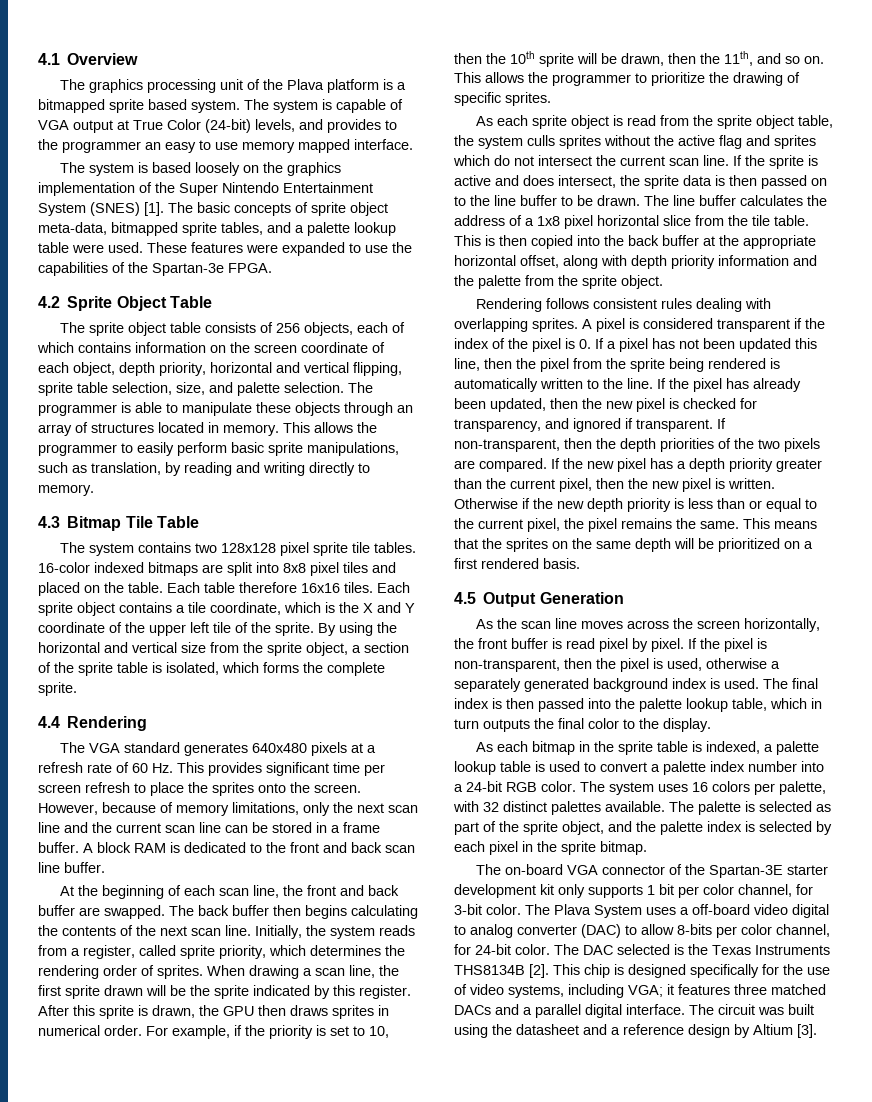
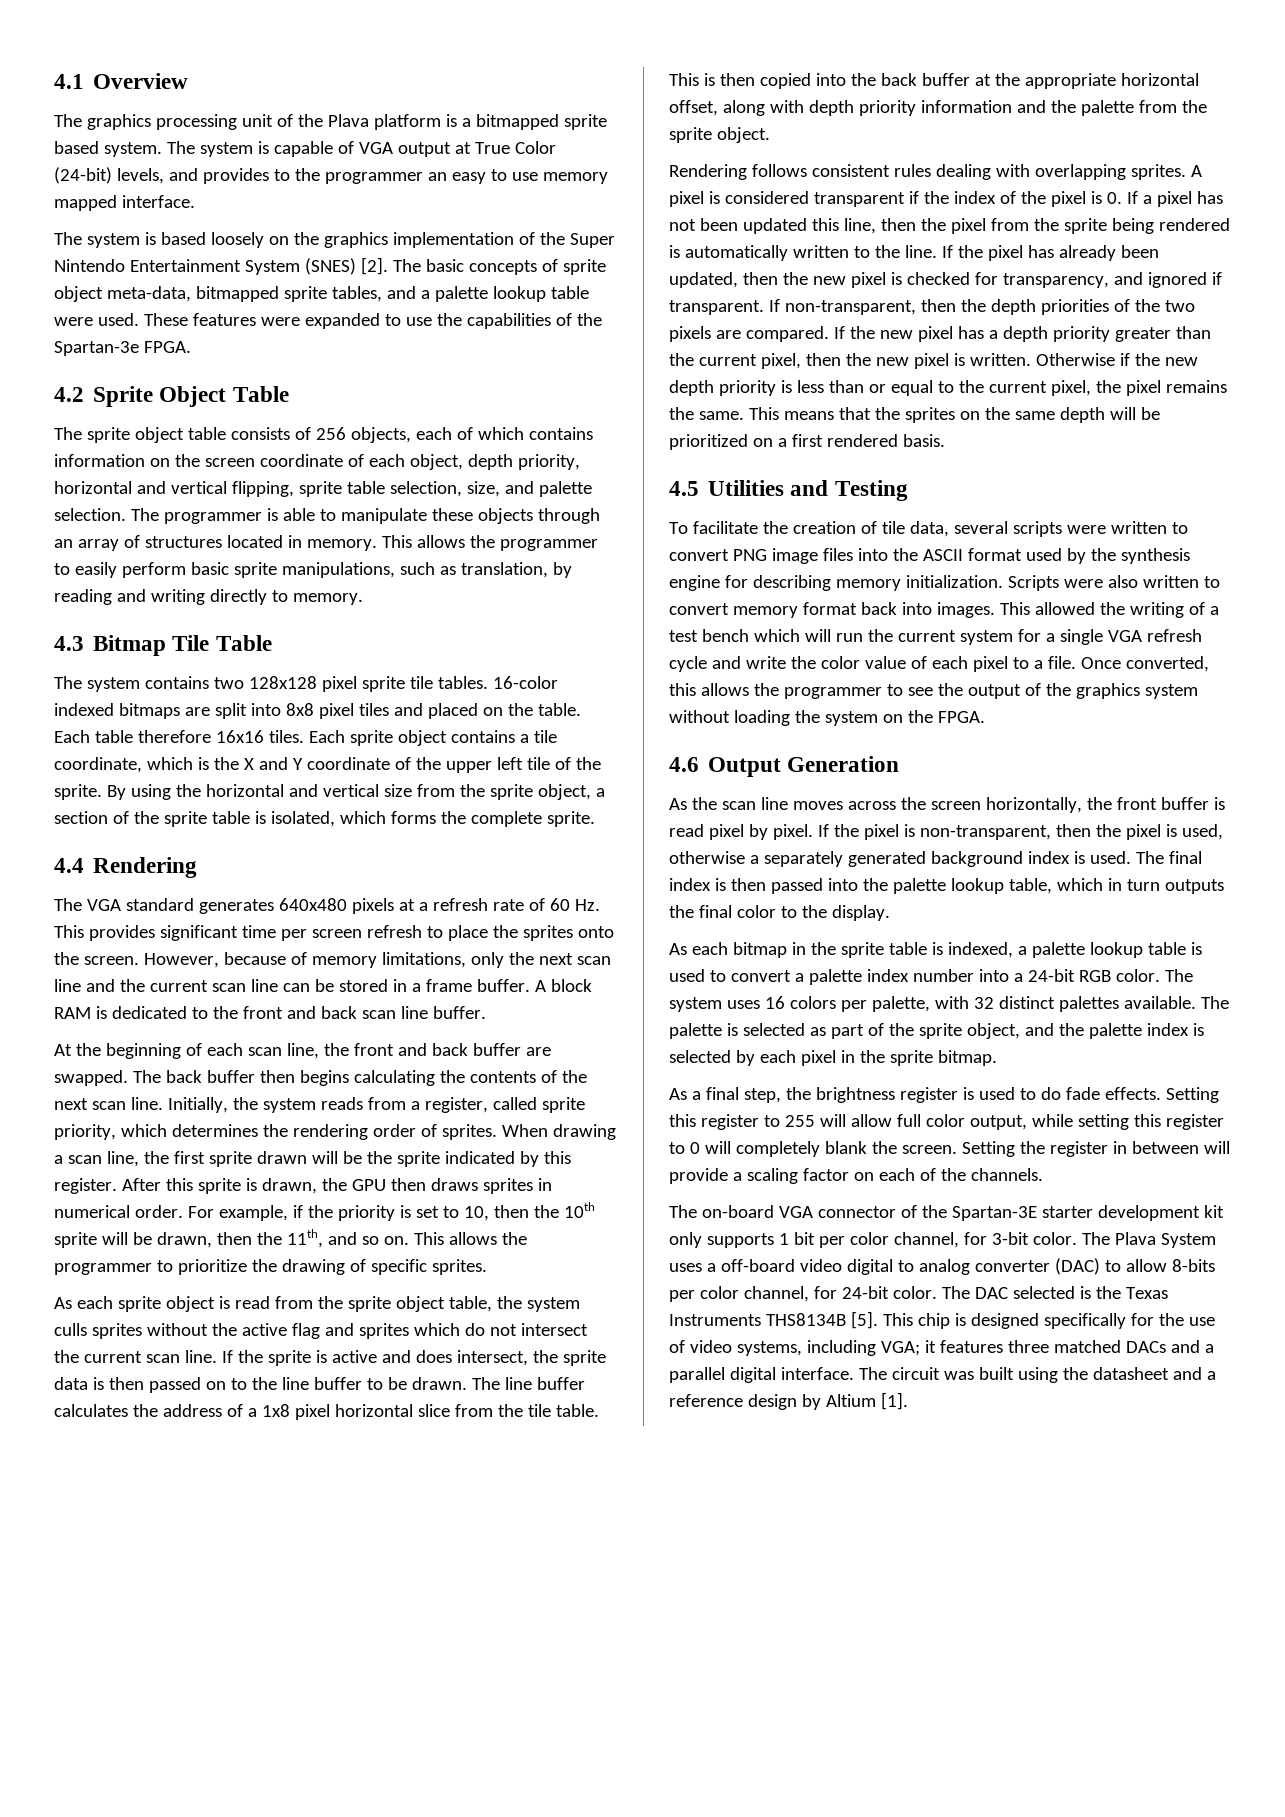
- The system is based loosely on the graphics implementation of the Super Nintendo Entertainment System (SNES) [1].
+ The system is based loosely on the graphics implementation of the Super Nintendo Entertainment System (SNES) [2].
- 4.5 Output Generation
+ 4.5 Utilities and Testing
+ To facilitate the creation of tile data, several scripts were written to convert PNG image files into the ASCII format used by the synthesis engine for describing memory initialization. Scripts were also written to convert memory format back into images. This allowed the writing of a test bench which will run the current system for a single VGA refresh cycle and write the color value of each pixel to a file. Once converted, this allows the programmer to see the output of the graphics system without loading the system on the FPGA.
+ 4.6 Output Generation
+ As a final step, the brightness register is used to do fade effects. Setting this register to 255 will allow full color output, while setting this register to 0 will completely blank the screen. Setting the register in between will provide a scaling factor on each of the channels.
- The DAC selected is the Texas Instruments THS8134B [2].
+ The DAC selected is the Texas Instruments THS8134B [5].
- The circuit was built using the datasheet and a reference design by Altium [3].
+ The circuit was built using the datasheet and a reference design by Altium [1].

